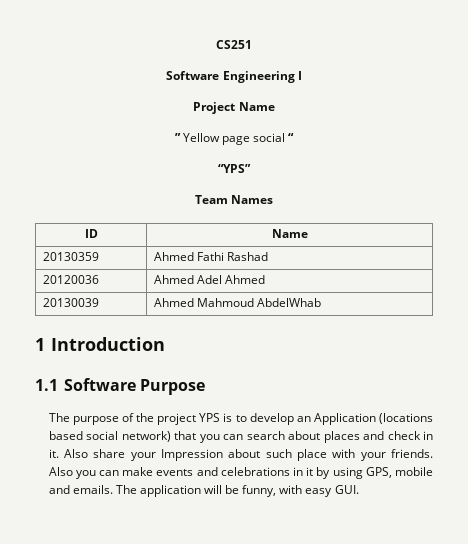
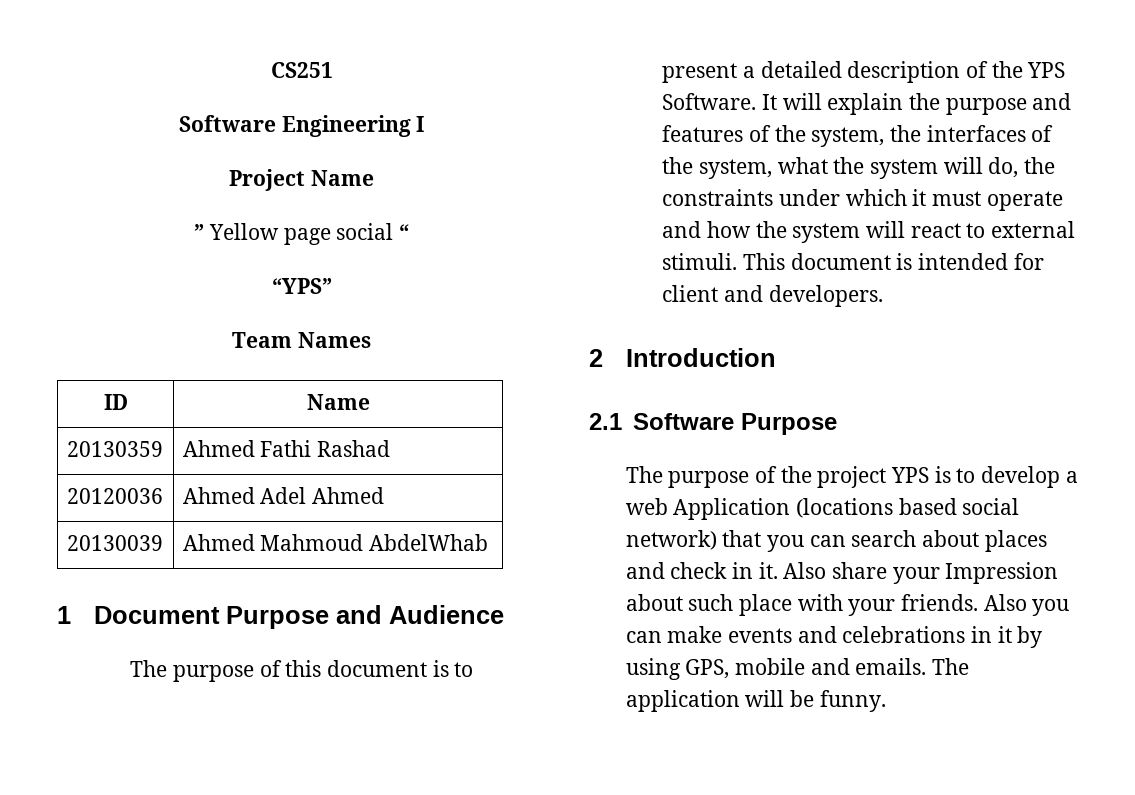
- 1 Introduction
+ 1 Document Purpose and Audience
+ The purpose of this document is to present a detailed description of the YPS Software. It will explain the purpose and features of the system, the interfaces of the system, what the system will do, the constraints under which it must operate and how the system will react to external stimuli. This document is intended for client and developers.
+ 2 Introduction
- 1.1 Software Purpose
+ 2.1 Software Purpose
- The purpose of the project YPS is to develop an Application (locations based social network) that you can search about places and check in it.
+ The purpose of the project YPS is to develop a web Application (locations based social network) that you can search about places and check in it.
- The application will be funny, with easy GUI.
+ The application will be funny.

